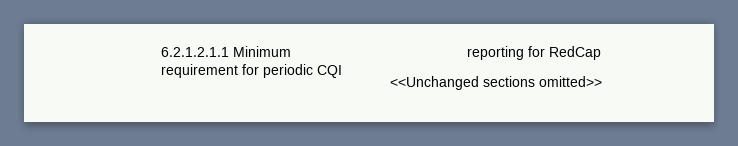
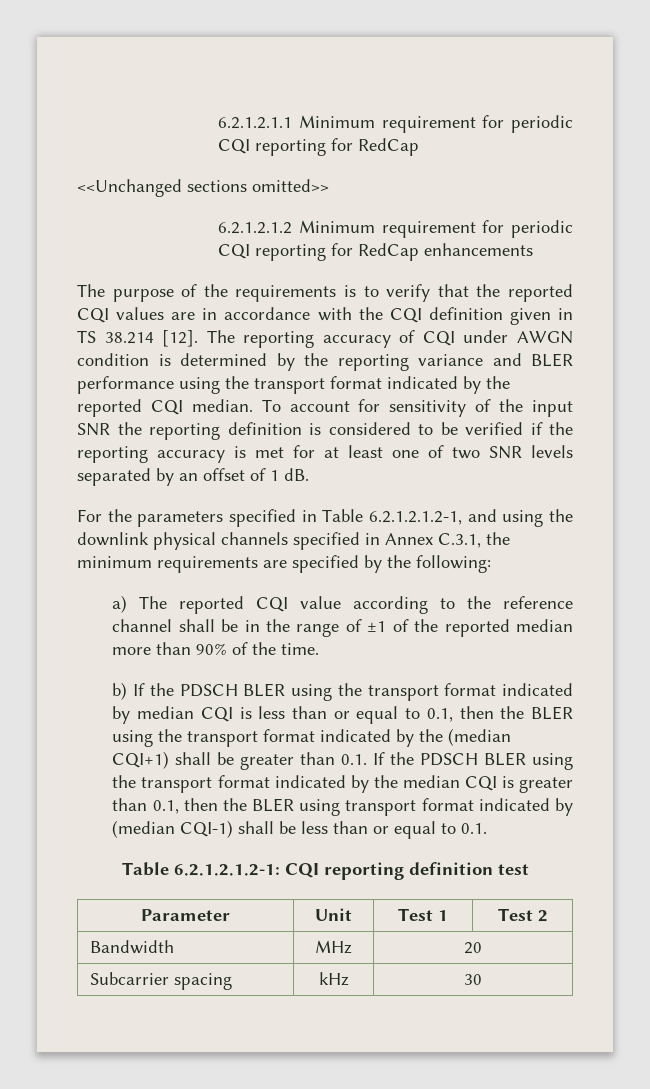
+ 6.2.1.2.1.2 Minimum requirement for periodic CQI reporting for RedCap enhancements
+ The purpose of the requirements is to verify that the reported CQI values are in accordance with the CQI definition given in TS 38.214 [12]. The reporting accuracy of CQI under AWGN condition is determined by the reporting variance and BLER performance using the transport format indicated by the reported CQI median. To account for sensitivity of the input SNR the reporting definition is considered to be verified if the reporting accuracy is met for at least one of two SNR levels separated by an offset of 1 dB.
+ For the parameters specified in Table 6.2.1.2.1.2-1, and using the downlink physical channels specified in Annex C.3.1, the minimum requirements are specified by the following:
+ a) The reported CQI value according to the reference channel shall be in the range of ±1 of the reported median more than 90% of the time.
+ b) If the PDSCH BLER using the transport format indicated by median CQI is less than or equal to 0.1, then the BLER using the transport format indicated by the (median CQI+1) shall be greater than 0.1. If the PDSCH BLER using the transport format indicated by the median CQI is greater than 0.1, then the BLER using transport format indicated by (median CQI-1) shall be less than or equal to 0.1.
+ Table 6.2.1.2.1.2-1: CQI reporting definition test
+ Parameter | Unit | Test 1 | Test 2
+ Bandwidth | MHz | 20
+ Subcarrier spacing | kHz | 30

